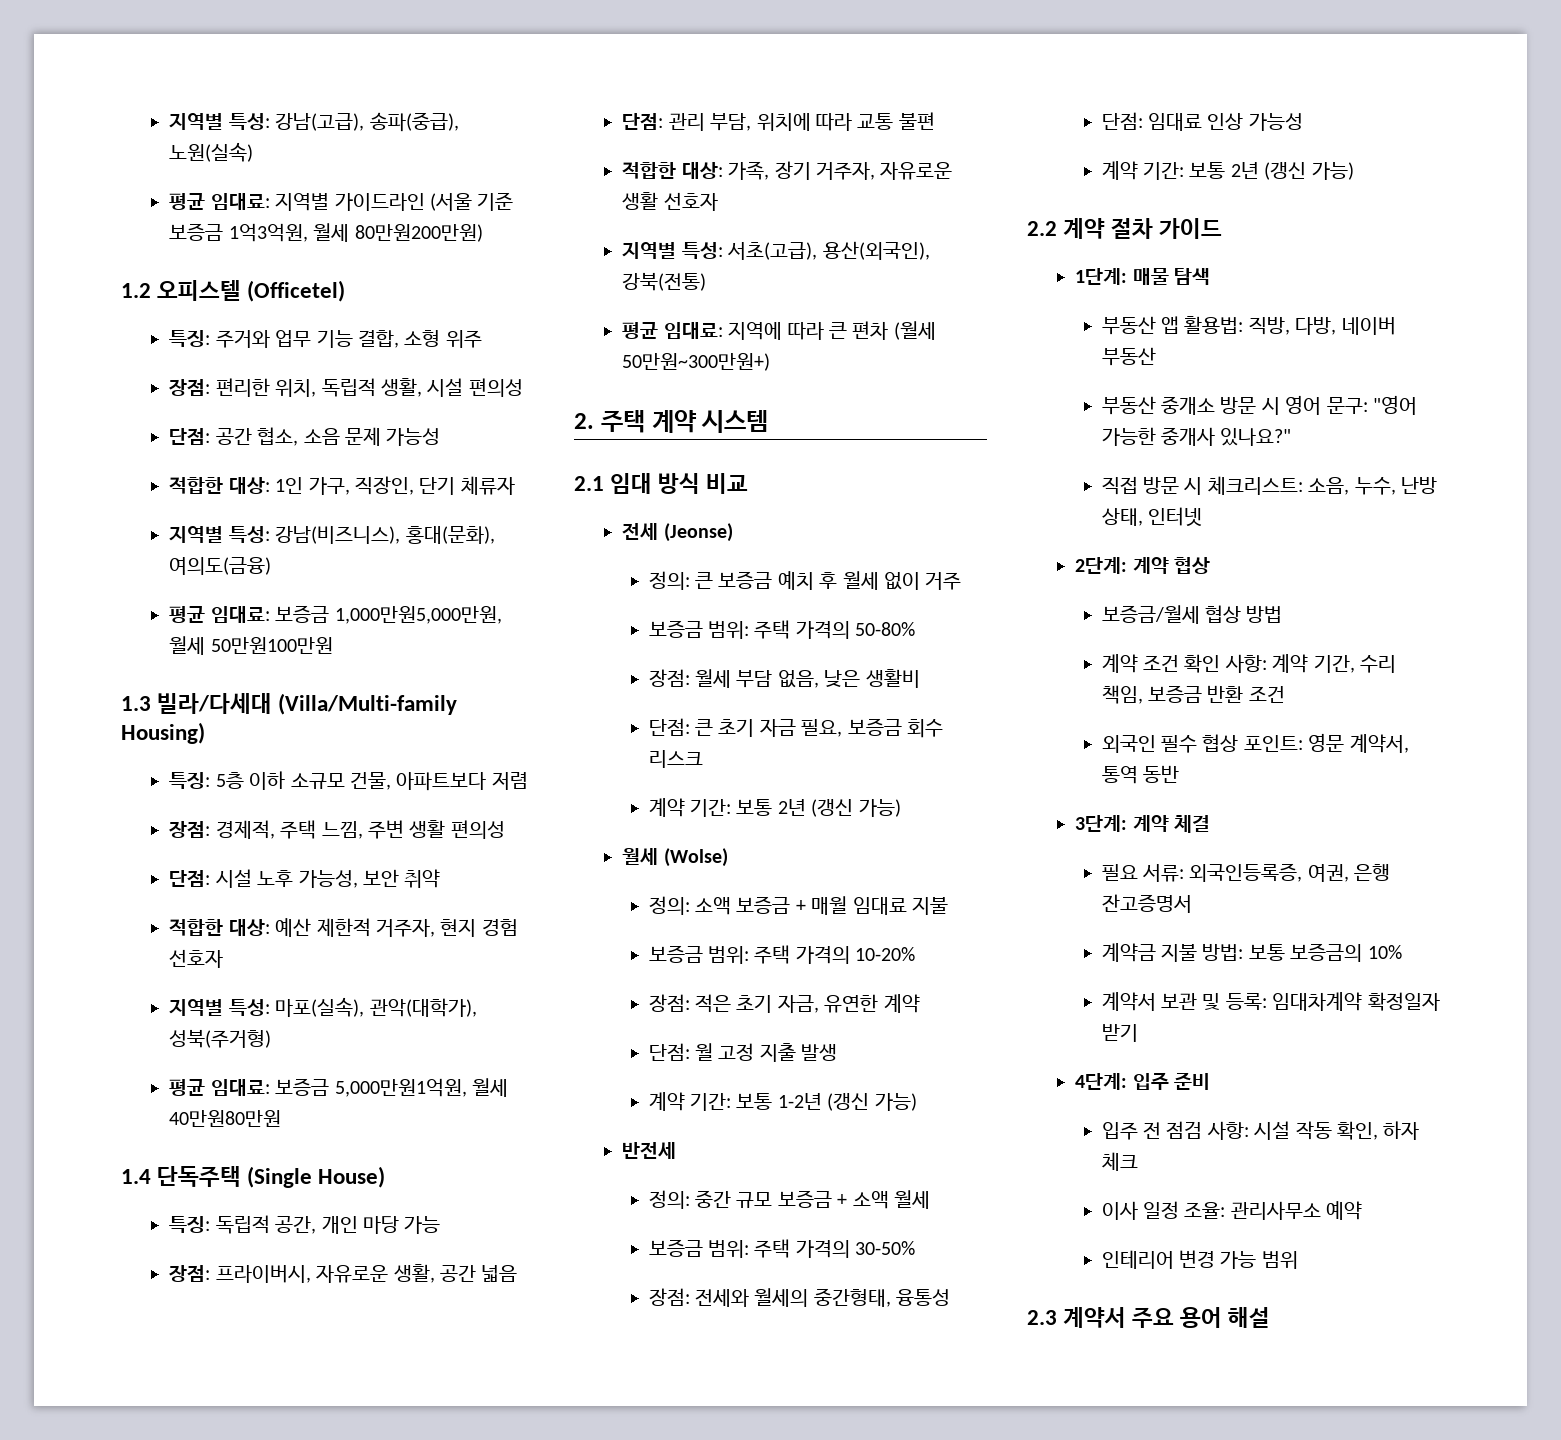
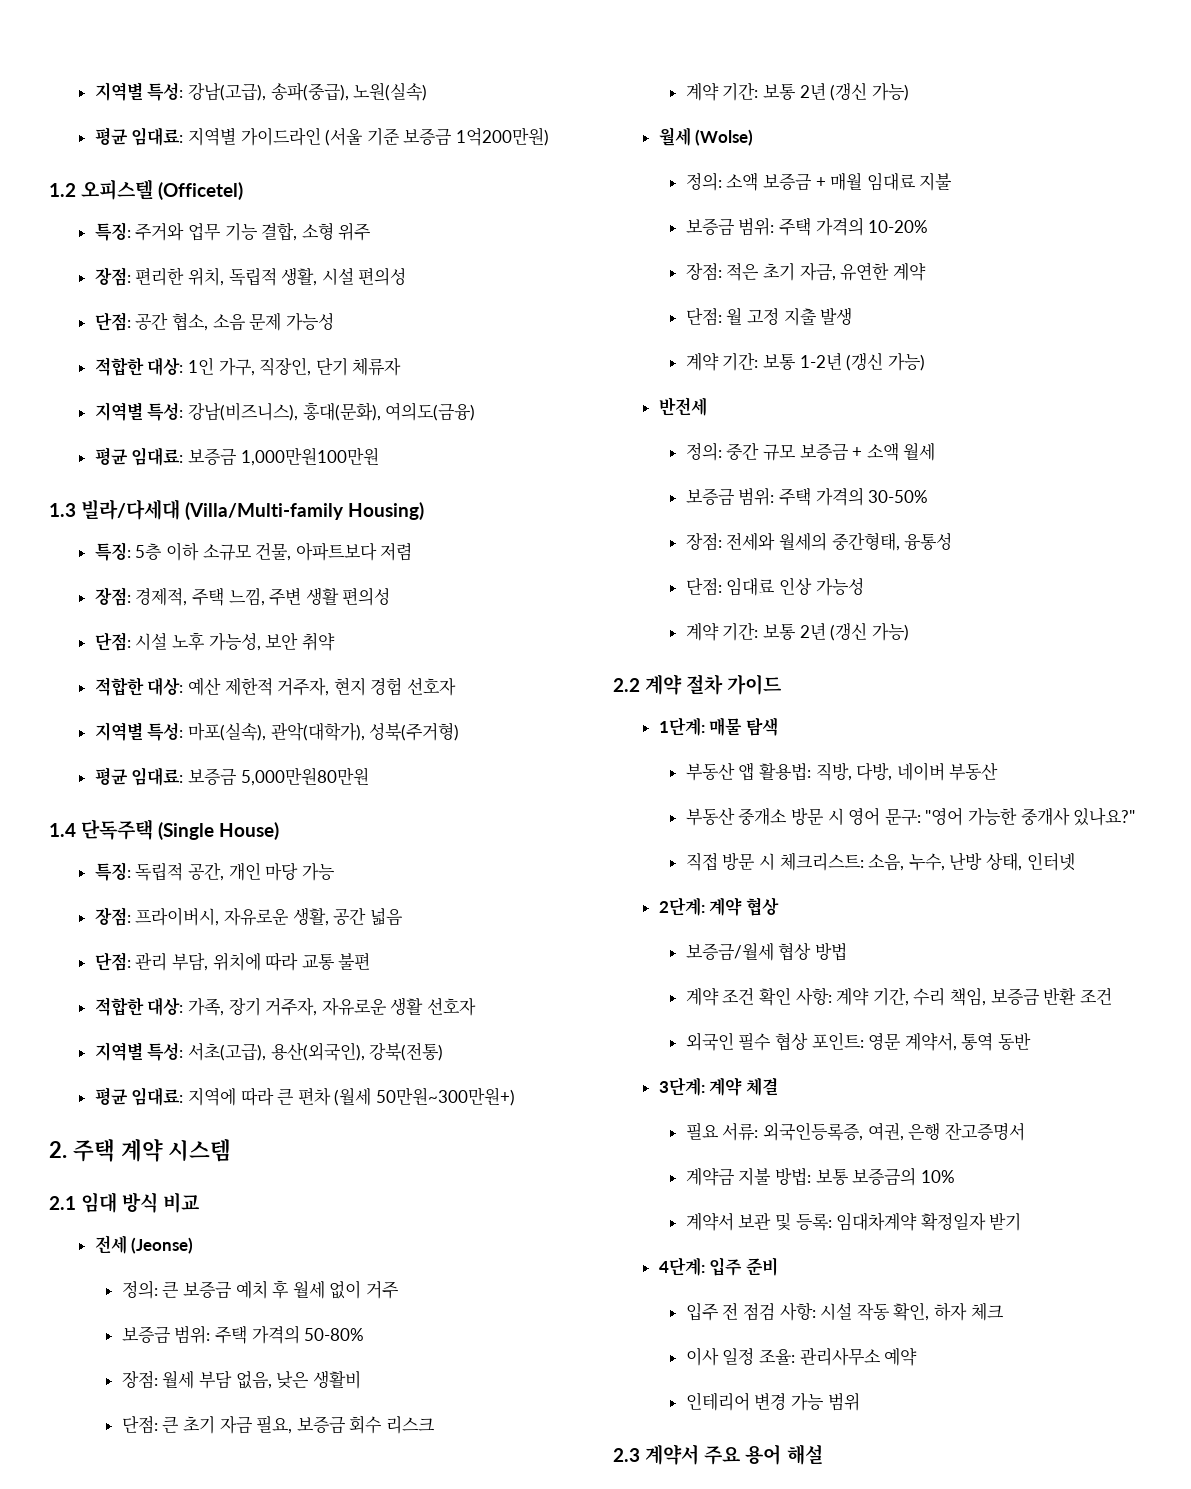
- 평균 임대료: 지역별 가이드라인 (서울 기준 보증금 1억3억원, 월세 80만원200만원)
+ 평균 임대료: 지역별 가이드라인 (서울 기준 보증금 1억200만원)
- 평균 임대료: 보증금 1,000만원5,000만원, 월세 50만원100만원
+ 평균 임대료: 보증금 1,000만원100만원
- 평균 임대료: 보증금 5,000만원1억원, 월세 40만원80만원
+ 평균 임대료: 보증금 5,000만원80만원

